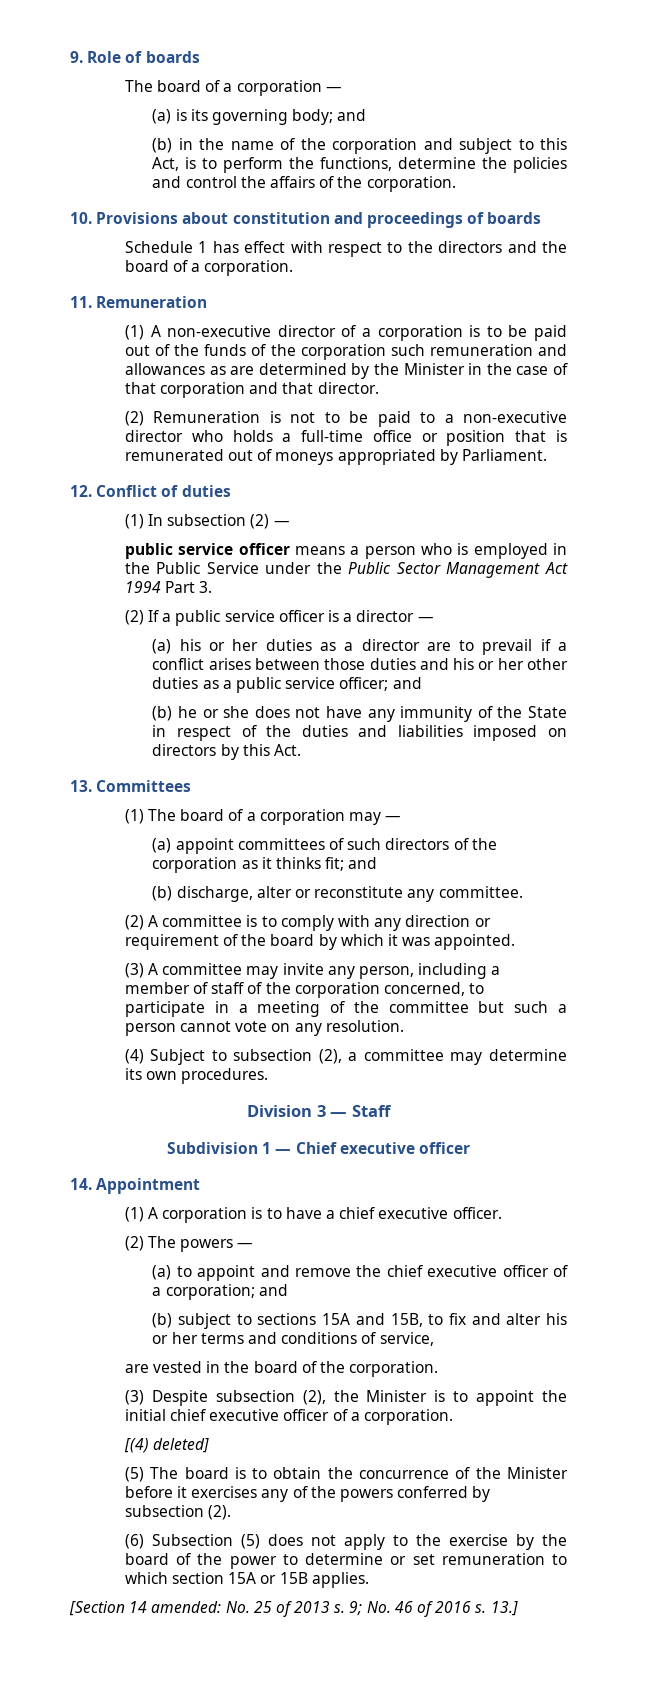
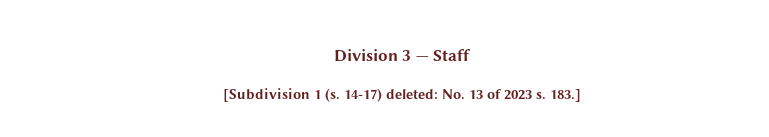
- 9. Role of boards
- The board of a corporation —
- (a) is its governing body; and
- (b) in the name of the corporation and subject to this Act, is to perform the functions, determine the policies and control the affairs of the corporation.
- 10. Provisions about constitution and proceedings of boards
- Schedule 1 has effect with respect to the directors and the board of a corporation.
- 11. Remuneration
- (1) A non-executive director of a corporation is to be paid out of the funds of the corporation such remuneration and allowances as are determined by the Minister in the case of that corporation and that director.
- (2) Remuneration is not to be paid to a non-executive director who holds a full-time office or position that is remunerated out of moneys appropriated by Parliament.
- 12. Conflict of duties
- (1) In subsection (2) —
- public service officer means a person who is employed in the Public Service under the Public Sector Management Act 1994 Part 3.
- (2) If a public service officer is a director —
- (a) his or her duties as a director are to prevail if a conflict arises between those duties and his or her other duties as a public service officer; and
- (b) he or she does not have any immunity of the State in respect of the duties and liabilities imposed on directors by this Act.
- 13. Committees
- (1) The board of a corporation may —
- (a) appoint committees of such directors of the corporation as it thinks fit; and
- (b) discharge, alter or reconstitute any committee.
- (2) A committee is to comply with any direction or requirement of the board by which it was appointed.
- (3) A committee may invite any person, including a member of staff of the corporation concerned, to participate in a meeting of the committee but such a person cannot vote on any resolution.
- (4) Subject to subsection (2), a committee may determine its own procedures.
  Division 3 — Staff
- Subdivision 1 — Chief executive officer
- 14. Appointment
- (1) A corporation is to have a chief executive officer.
- (2) The powers —
- (a) to appoint and remove the chief executive officer of a corporation; and
- (b) subject to sections 15A and 15B, to fix and alter his or her terms and conditions of service,
- are vested in the board of the corporation.
- (3) Despite subsection (2), the Minister is to appoint the initial chief executive officer of a corporation.
- [(4) deleted]
- (5) The board is to obtain the concurrence of the Minister before it exercises any of the powers conferred by subsection (2).
- (6) Subsection (5) does not apply to the exercise by the board of the power to determine or set remuneration to which section 15A or 15B applies.
- [Section 14 amended: No. 25 of 2013 s. 9; No. 46 of 2016 s. 13.]
+ [Subdivision 1 (s. 14-17) deleted: No. 13 of 2023 s. 183.]

